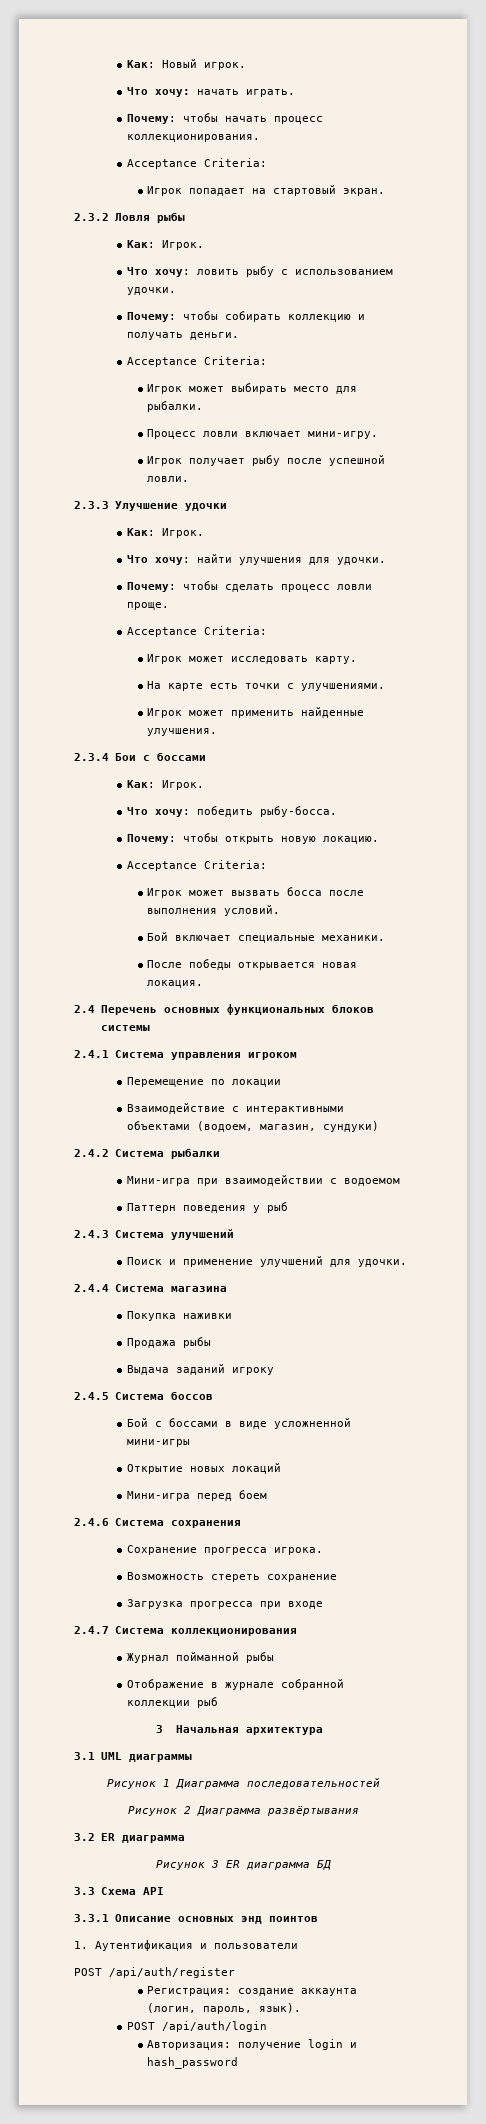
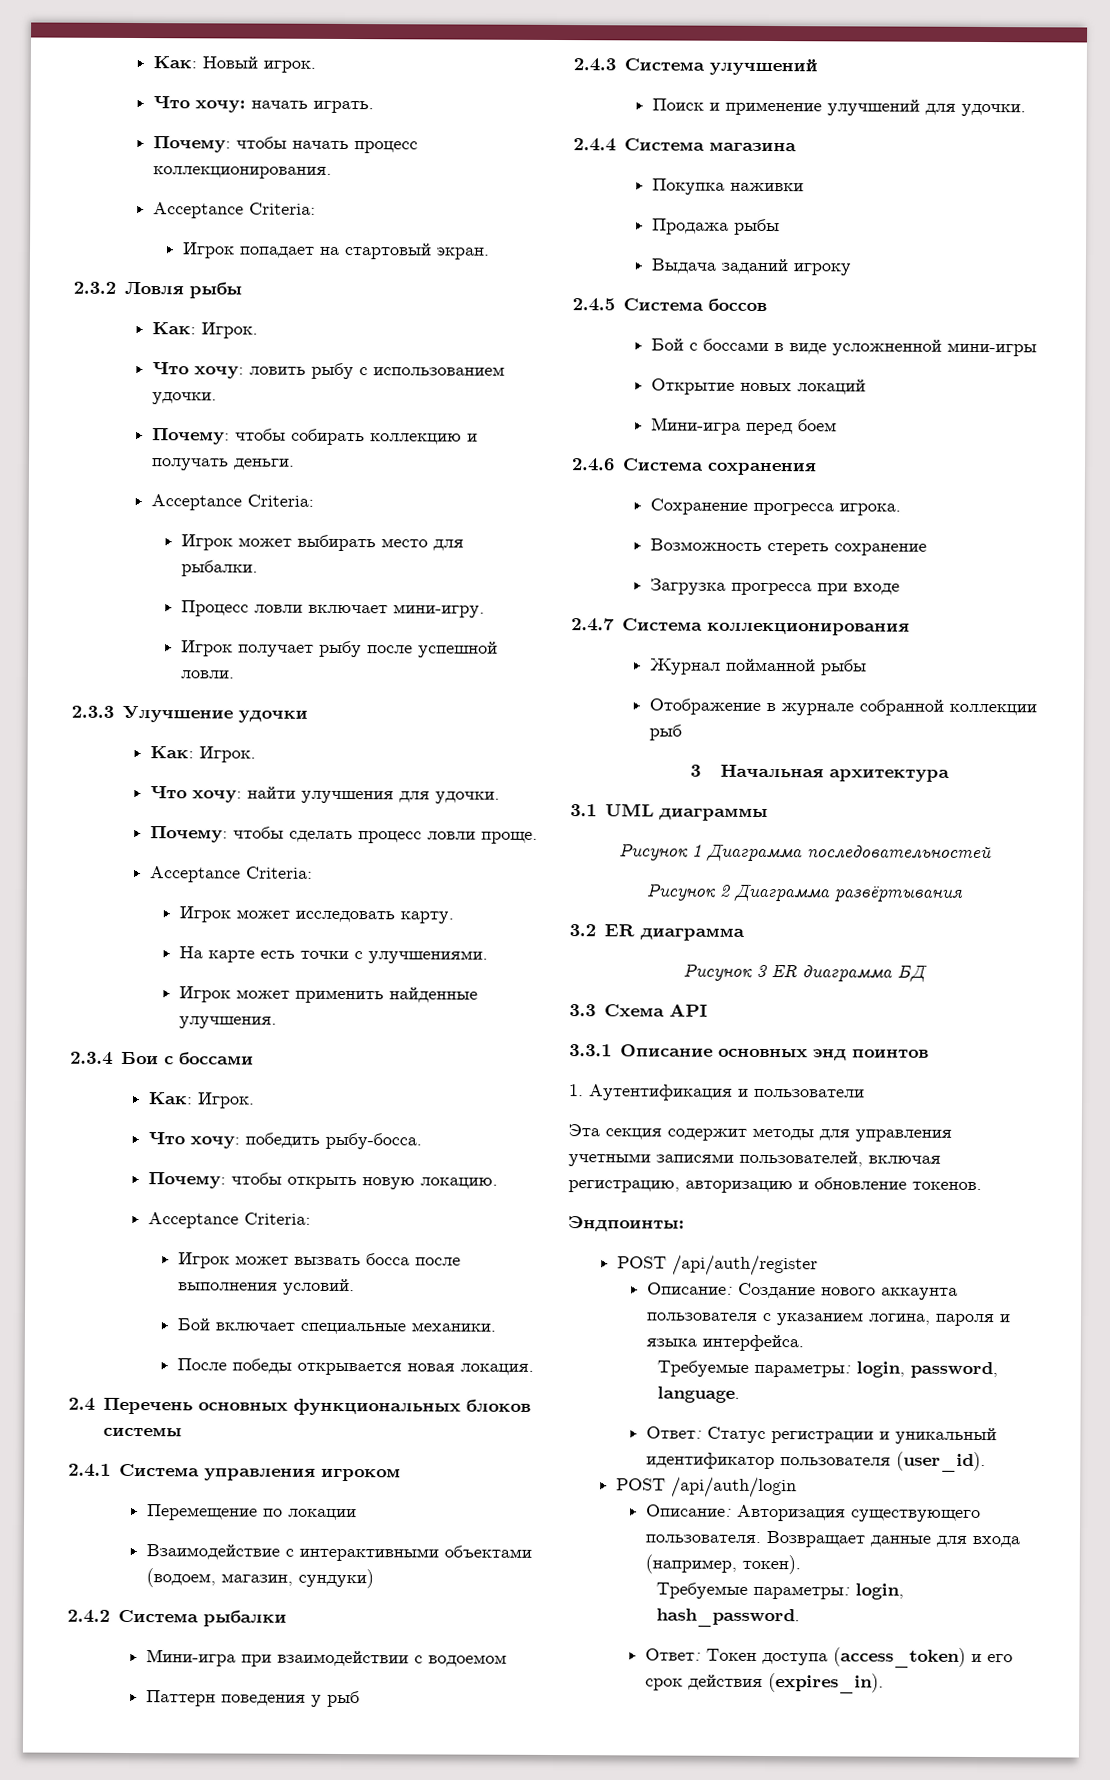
+ Эта секция содержит методы для управления учетными записями пользователей, включая регистрацию, авторизацию и обновление токенов.
+ Эндпоинты:
  POST /api/auth/register
- Регистрация: создание аккаунта (логин, пароль, язык).
+ Описание: Создание нового аккаунта пользователя с указанием логина, пароля и языка интерфейса.
+ Требуемые параметры: login, password, language.
+ Ответ: Статус регистрации и уникальный идентификатор пользователя (user_id).
  POST /api/auth/login
- Авторизация: получение login и hash_password
+ Описание: Авторизация существующего пользователя. Возвращает данные для входа (например, токен).
+ Требуемые параметры: login, hash_password.
+ Ответ: Токен доступа (access_token) и его срок действия (expires_in).

